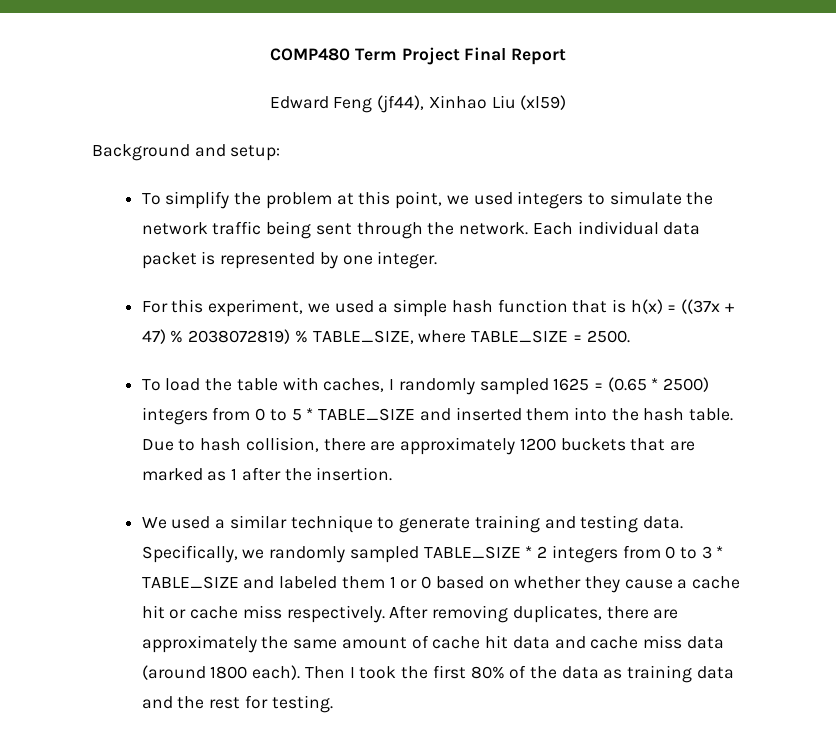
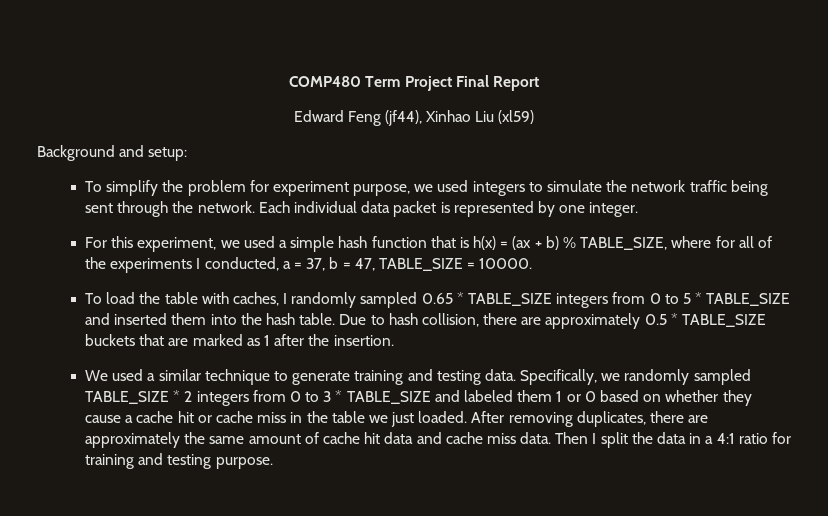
- To simplify the problem at this point, we used integers to simulate the network traffic being sent through the network.
+ To simplify the problem for experiment purpose, we used integers to simulate the network traffic being sent through the network.
- For this experiment, we used a simple hash function that is h(x) = ((37x + 47) % 2038072819) % TABLE_SIZE, where TABLE_SIZE = 2500.
+ For this experiment, we used a simple hash function that is h(x) = (ax + b) % TABLE_SIZE, where for all of the experiments I conducted, a = 37, b = 47, TABLE_SIZE = 10000.
- To load the table with caches, I randomly sampled 1625 = (0.65 * 2500) integers from 0 to 5 * TABLE_SIZE and inserted them into the hash table.
+ To load the table with caches, I randomly sampled 0.65 * TABLE_SIZE integers from 0 to 5 * TABLE_SIZE and inserted them into the hash table.
- Due to hash collision, there are approximately 1200 buckets that are marked as 1 after the insertion.
+ Due to hash collision, there are approximately 0.5 * TABLE_SIZE buckets that are marked as 1 after the insertion.
- Specifically, we randomly sampled TABLE_SIZE * 2 integers from 0 to 3 * TABLE_SIZE and labeled them 1 or 0 based on whether they cause a cache hit or cache miss respectively.
+ Specifically, we randomly sampled TABLE_SIZE * 2 integers from 0 to 3 * TABLE_SIZE and labeled them 1 or 0 based on whether they cause a cache hit or cache miss in the table we just loaded.
- After removing duplicates, there are approximately the same amount of cache hit data and cache miss data (around 1800 each). Then I took the first 80% of the data as training data and the rest for testing.
+ After removing duplicates, there are approximately the same amount of cache hit data and cache miss data. Then I split the data in a 4:1 ratio for training and testing purpose.

